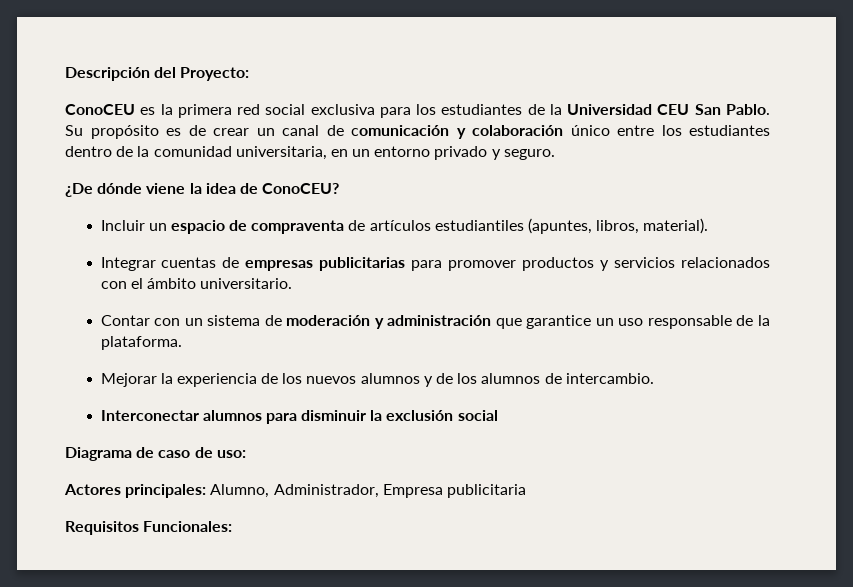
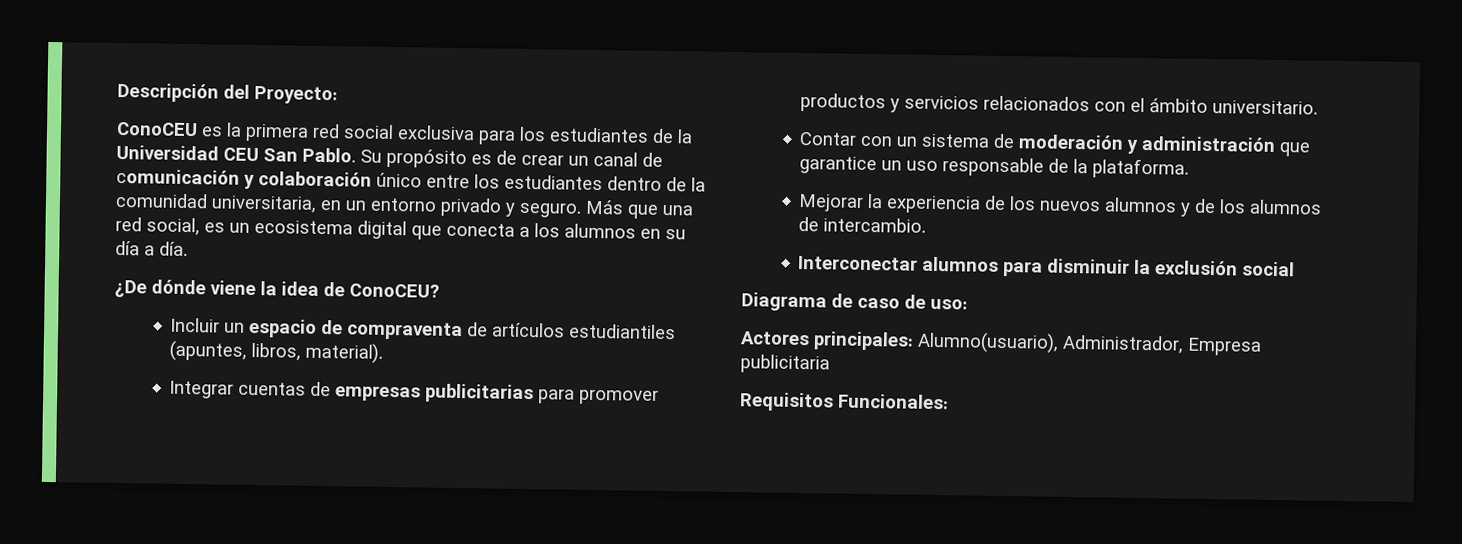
+ Más que una red social, es un ecosistema digital que conecta a los alumnos en su día a día.
- Actores principales: Alumno, Administrador, Empresa publicitaria
+ Actores principales: Alumno(usuario), Administrador, Empresa publicitaria

